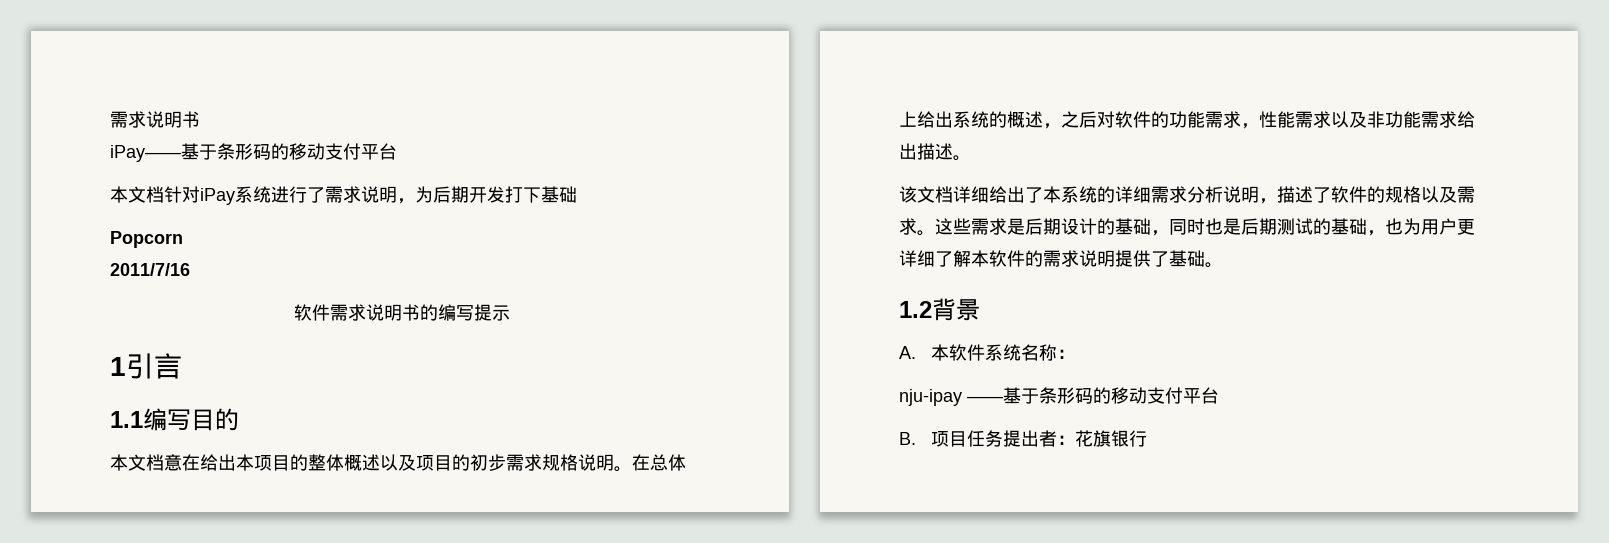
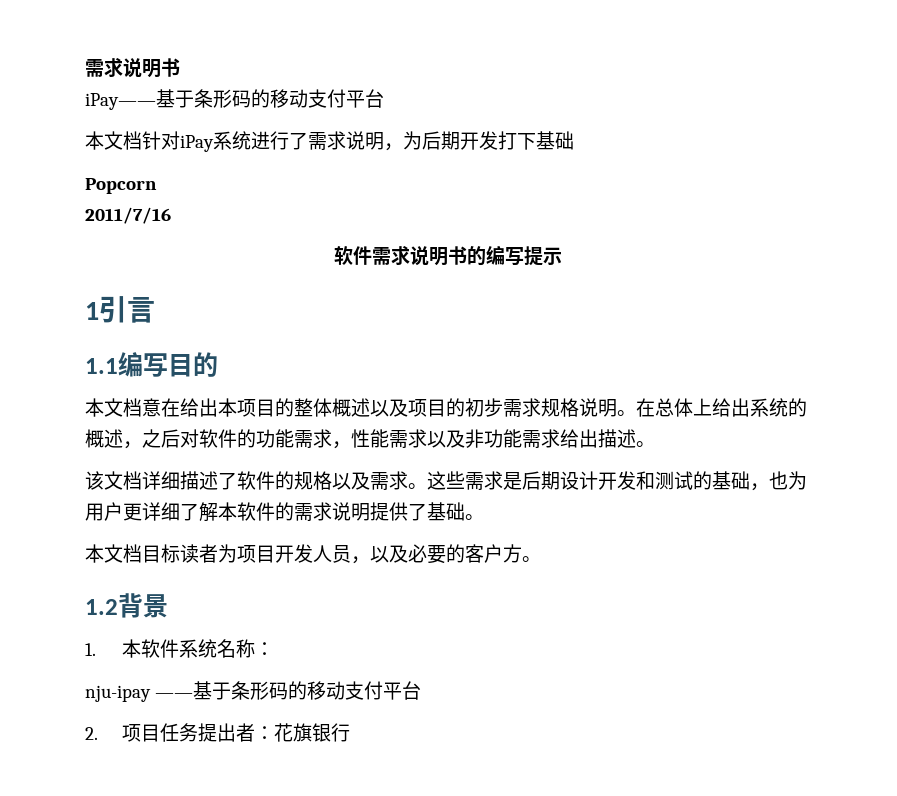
- 该文档详细给出了本系统的详细需求分析说明，描述了软件的规格以及需求。
+ 该文档详细描述了软件的规格以及需求。
- 这些需求是后期设计的基础，同时也是后期测试的基础，也为用户更详细了解本软件的需求说明提供了基础。
+ 这些需求是后期设计开发和测试的基础，也为用户更详细了解本软件的需求说明提供了基础。
+ 本文档目标读者为项目开发人员，以及必要的客户方。
- A.本软件系统名称：
+ 1.本软件系统名称：
- B.项目任务提出者：花旗银行
+ 2.项目任务提出者：花旗银行

